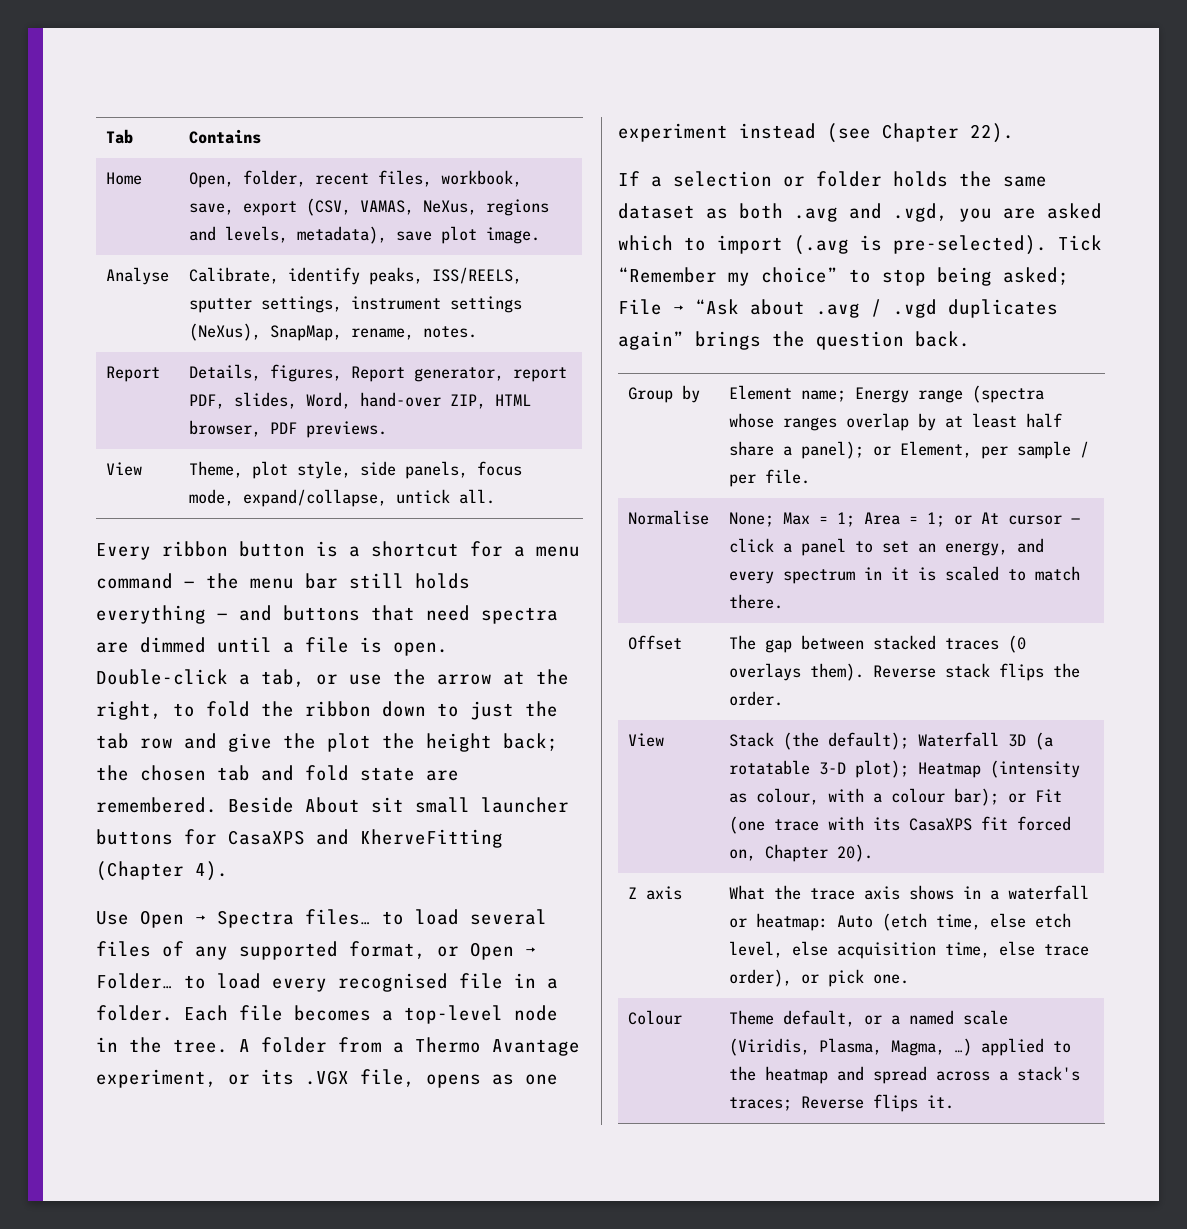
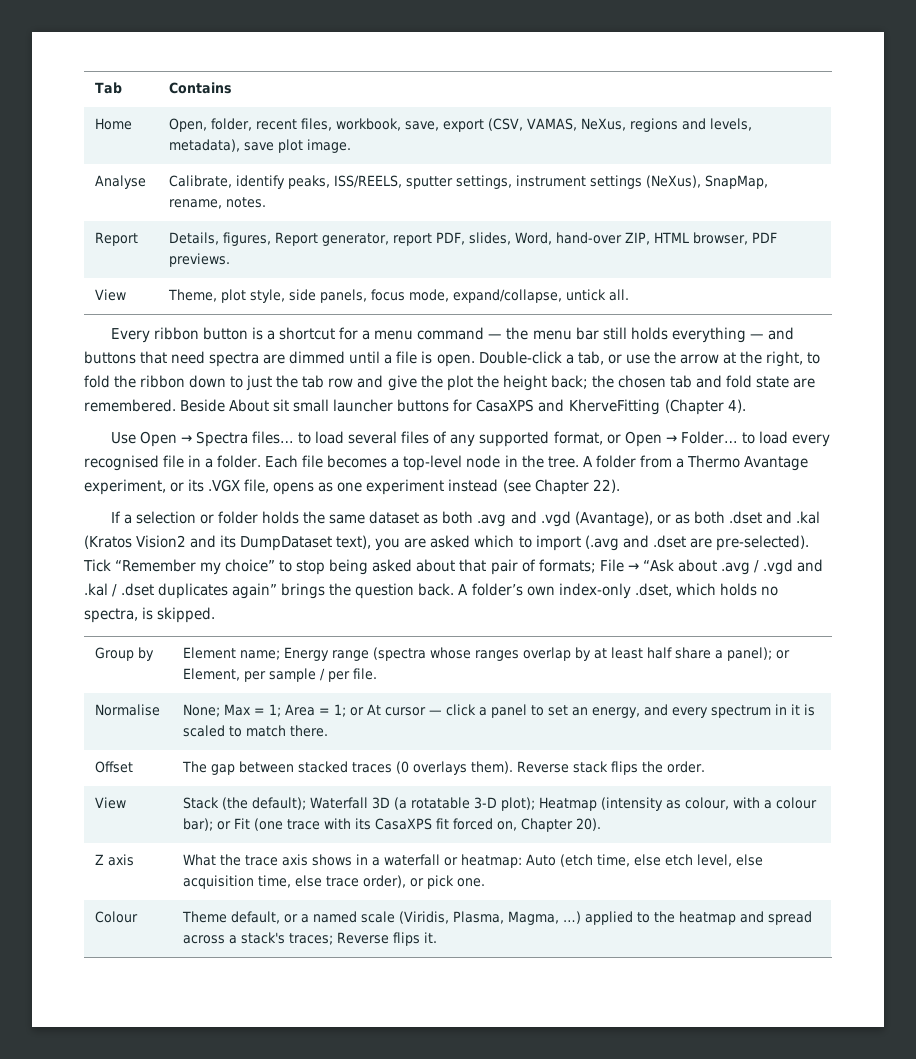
- If a selection or folder holds the same dataset as both .avg and .vgd, you are asked which to import (.avg is pre-selected).
+ If a selection or folder holds the same dataset as both .avg and .vgd (Avantage), or as both .dset and .kal (Kratos Vision2 and its DumpDataset text), you are asked which to import (.avg and .dset are pre-selected).
- Tick “Remember my choice” to stop being asked; File → “Ask about .avg / .vgd duplicates again” brings the question back.
+ Tick “Remember my choice” to stop being asked about that pair of formats; File → “Ask about .avg / .vgd and .kal / .dset duplicates again” brings the question back. A folder’s own index-only .dset, which holds no spectra, is skipped.

